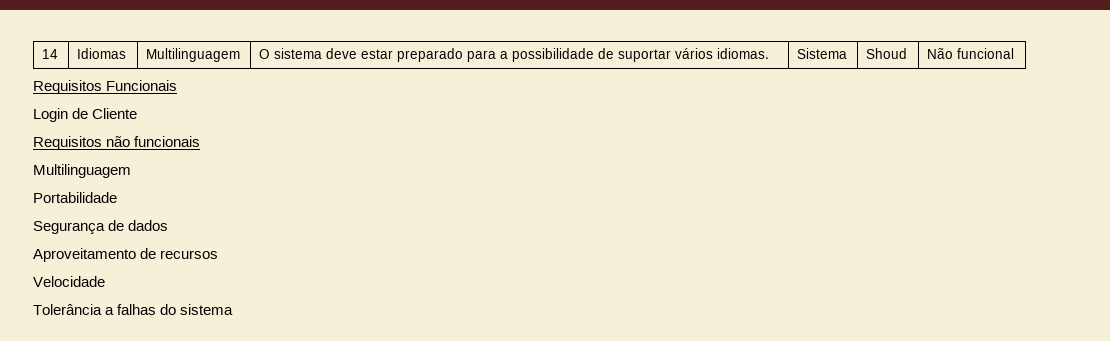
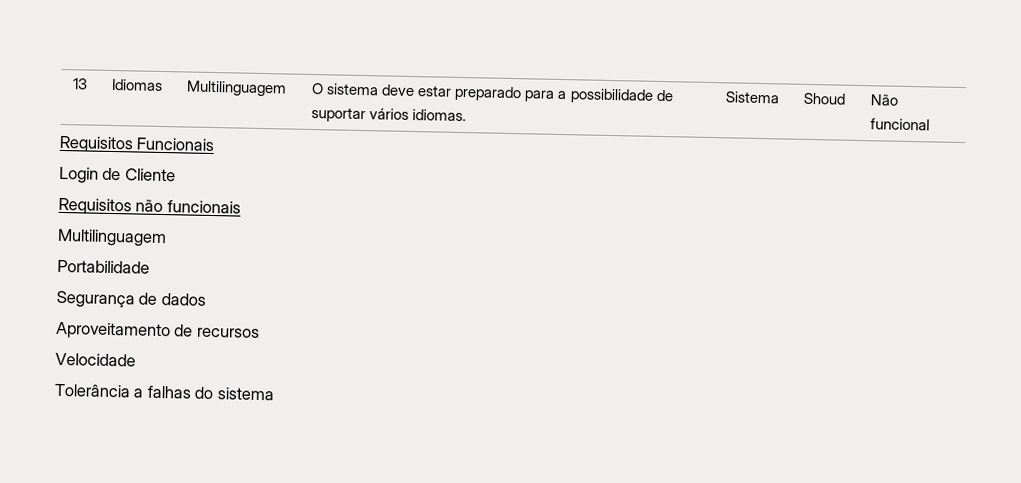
- 14 | Idiomas | Multilinguagem | O sistema deve estar preparado para a possibilidade de suportar vários idiomas. | Sistema | Shoud | Não funcional
+ 13 | Idiomas | Multilinguagem | O sistema deve estar preparado para a possibilidade de suportar vários idiomas. | Sistema | Shoud | Não funcional

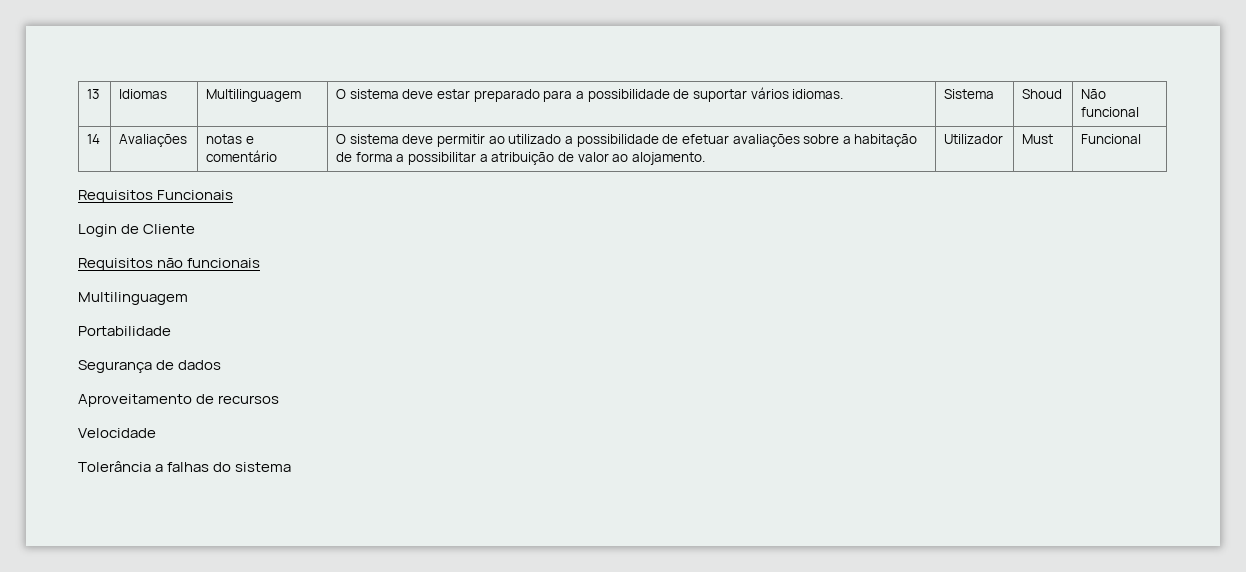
+ 14 | Avaliações | notas e comentário | O sistema deve permitir ao utilizado a possibilidade de efetuar avaliações sobre a habitação de forma a possibilitar a atribuição de valor ao alojamento. | Utilizador | Must | Funcional

